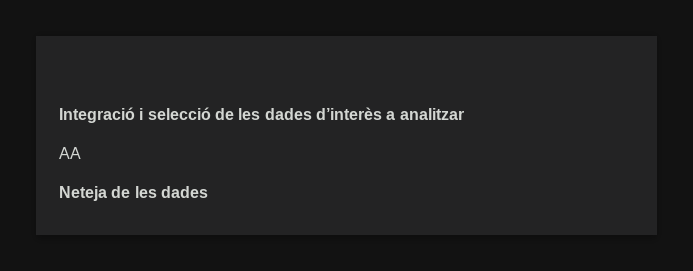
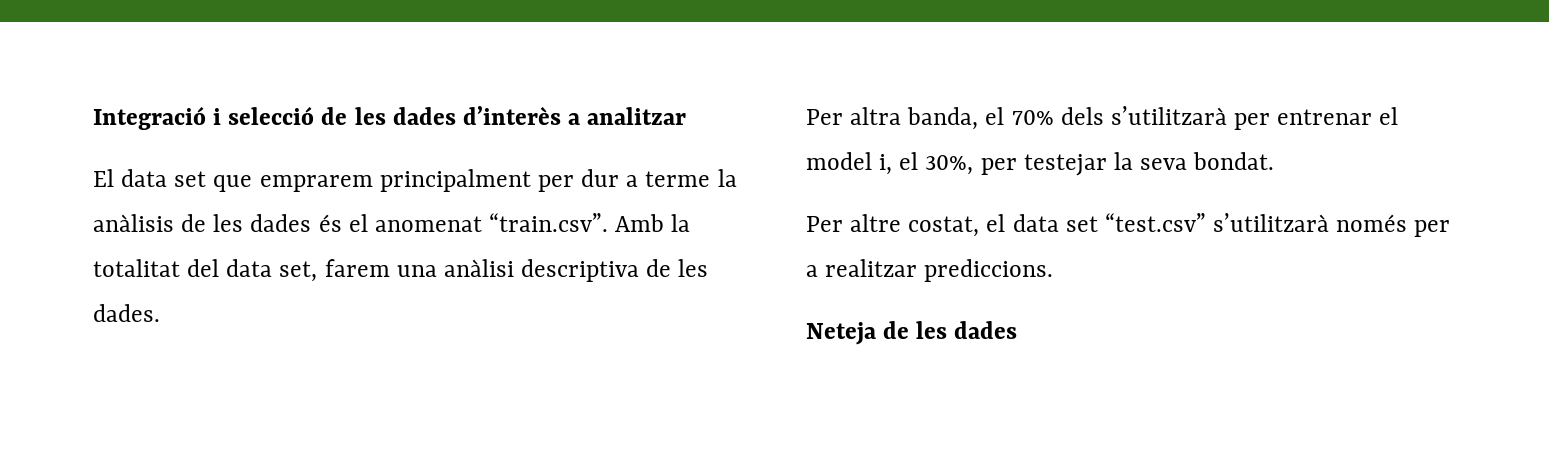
- AA
+ El data set que emprarem principalment per dur a terme la anàlisis de les dades és el anomenat “train.csv”. Amb la totalitat del data set, farem una anàlisi descriptiva de les dades.
+ Per altra banda, el 70% dels s’utilitzarà per entrenar el model i, el 30%, per testejar la seva bondat.
+ Per altre costat, el data set “test.csv” s’utilitzarà només per a realitzar prediccions.

